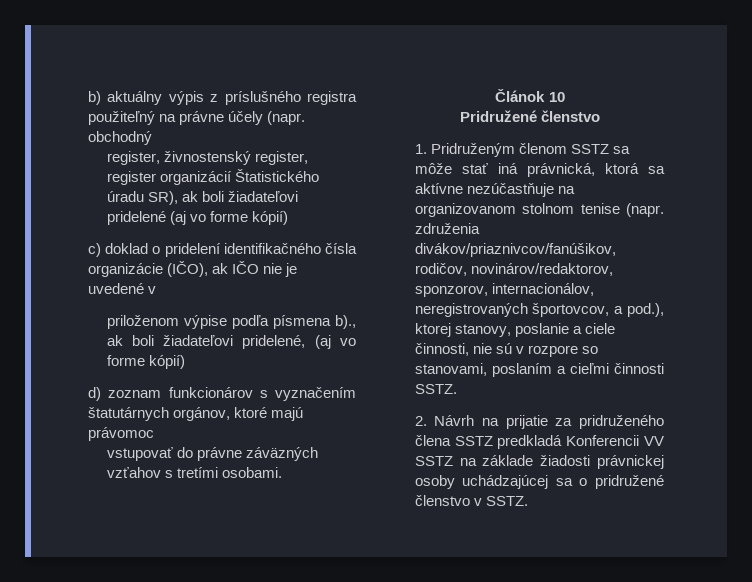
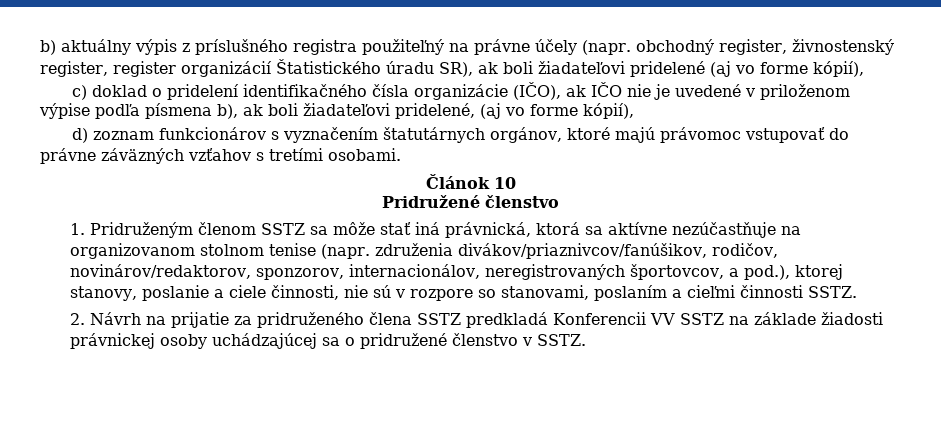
- b) aktuálny výpis z príslušného registra použiteľný na právne účely (napr. obchodný
- register, živnostenský register, register organizácií Štatistického úradu SR), ak boli žiadateľovi pridelené (aj vo forme kópií)
+ b) aktuálny výpis z príslušného registra použiteľný na právne účely (napr. obchodný register, živnostenský register, register organizácií Štatistického úradu SR), ak boli žiadateľovi pridelené (aj vo forme kópií),
- c) doklad o pridelení identifikačného čísla organizácie (IČO), ak IČO nie je uvedené v
- priloženom výpise podľa písmena b)., ak boli žiadateľovi pridelené, (aj vo forme kópií)
+ c) doklad o pridelení identifikačného čísla organizácie (IČO), ak IČO nie je uvedené v priloženom výpise podľa písmena b), ak boli žiadateľovi pridelené, (aj vo forme kópií),
- d) zoznam funkcionárov s vyznačením štatutárnych orgánov, ktoré majú právomoc
- vstupovať do právne záväzných vzťahov s tretími osobami.
+ d) zoznam funkcionárov s vyznačením štatutárnych orgánov, ktoré majú právomoc vstupovať do právne záväzných vzťahov s tretími osobami.

